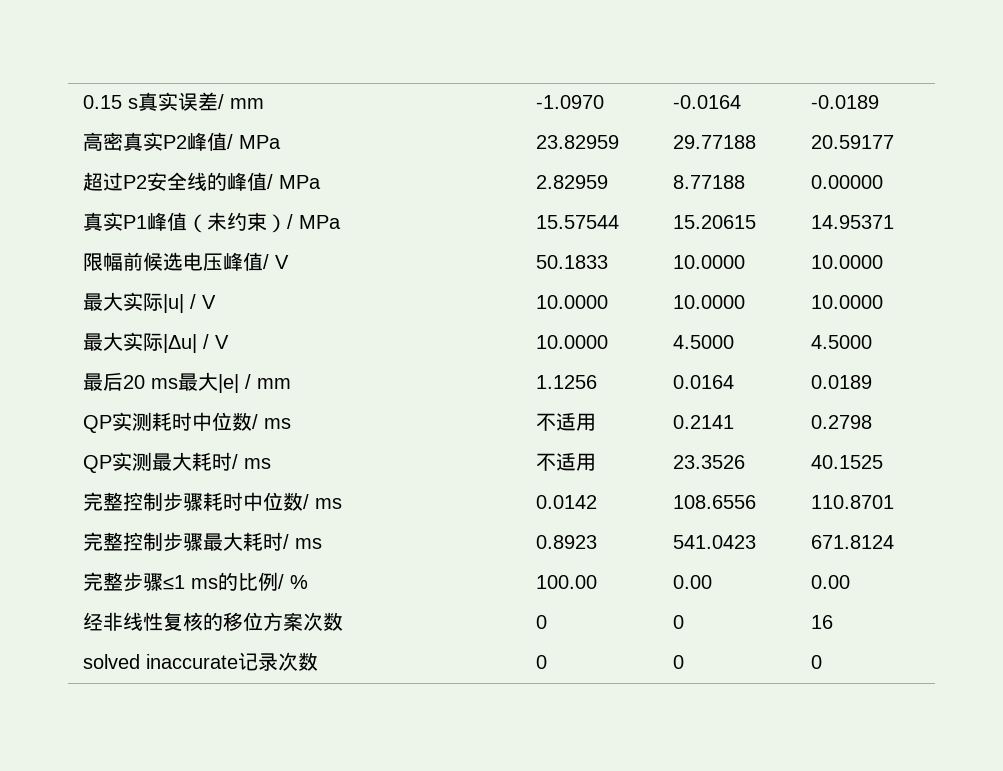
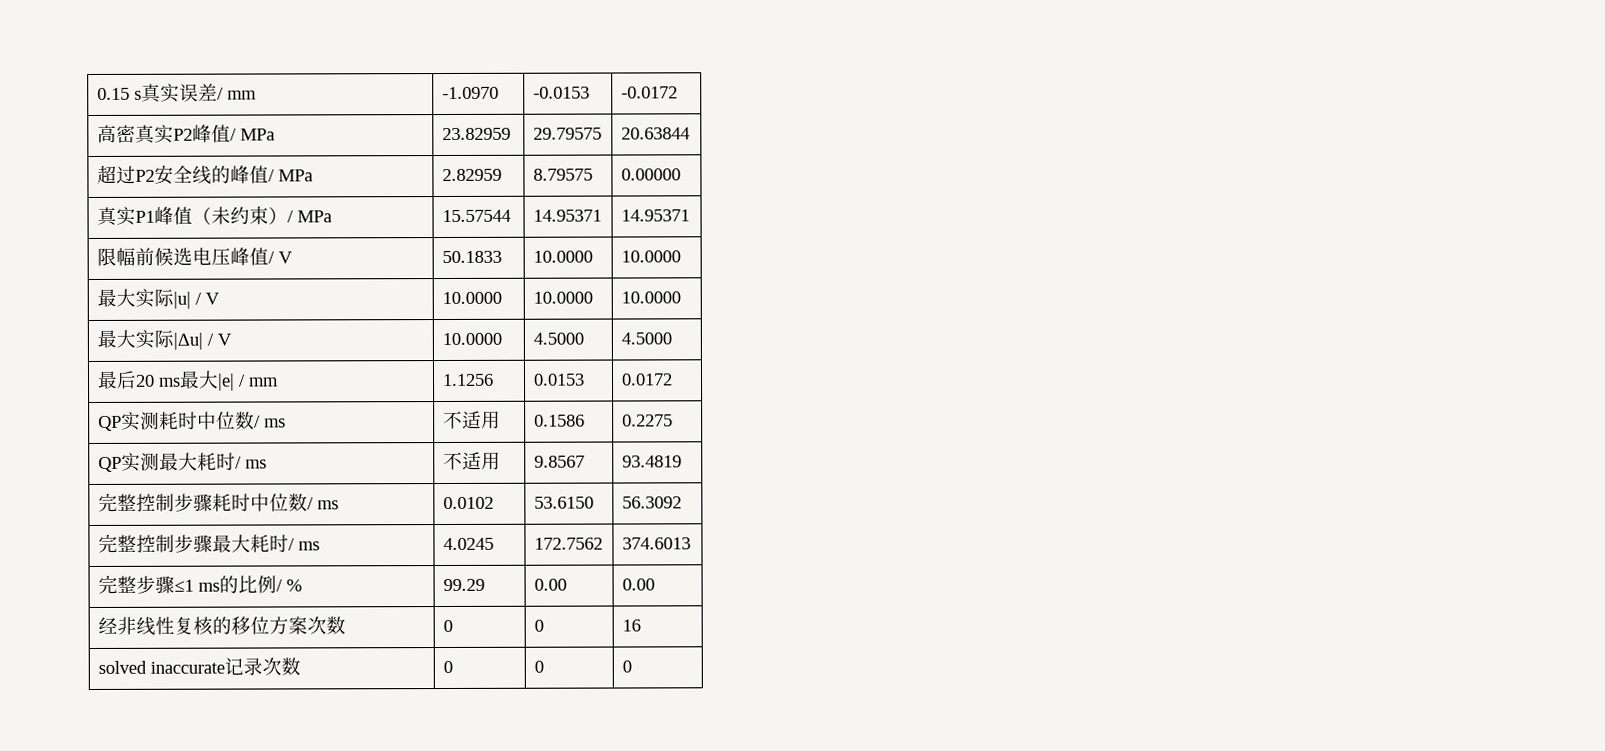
- 0.15 s真实误差/ mm | -1.0970 | -0.0164 | -0.0189
+ 0.15 s真实误差/ mm | -1.0970 | -0.0153 | -0.0172
- 高密真实P2峰值/ MPa | 23.82959 | 29.77188 | 20.59177
+ 高密真实P2峰值/ MPa | 23.82959 | 29.79575 | 20.63844
- 超过P2安全线的峰值/ MPa | 2.82959 | 8.77188 | 0.00000
+ 超过P2安全线的峰值/ MPa | 2.82959 | 8.79575 | 0.00000
- 真实P1峰值（未约束）/ MPa | 15.57544 | 15.20615 | 14.95371
+ 真实P1峰值（未约束）/ MPa | 15.57544 | 14.95371 | 14.95371
- 最后20 ms最大|e| / mm | 1.1256 | 0.0164 | 0.0189
+ 最后20 ms最大|e| / mm | 1.1256 | 0.0153 | 0.0172
- QP实测耗时中位数/ ms | 不适用 | 0.2141 | 0.2798
+ QP实测耗时中位数/ ms | 不适用 | 0.1586 | 0.2275
- QP实测最大耗时/ ms | 不适用 | 23.3526 | 40.1525
+ QP实测最大耗时/ ms | 不适用 | 9.8567 | 93.4819
- 完整控制步骤耗时中位数/ ms | 0.0142 | 108.6556 | 110.8701
+ 完整控制步骤耗时中位数/ ms | 0.0102 | 53.6150 | 56.3092
- 完整控制步骤最大耗时/ ms | 0.8923 | 541.0423 | 671.8124
+ 完整控制步骤最大耗时/ ms | 4.0245 | 172.7562 | 374.6013
- 完整步骤≤1 ms的比例/ % | 100.00 | 0.00 | 0.00
+ 完整步骤≤1 ms的比例/ % | 99.29 | 0.00 | 0.00

